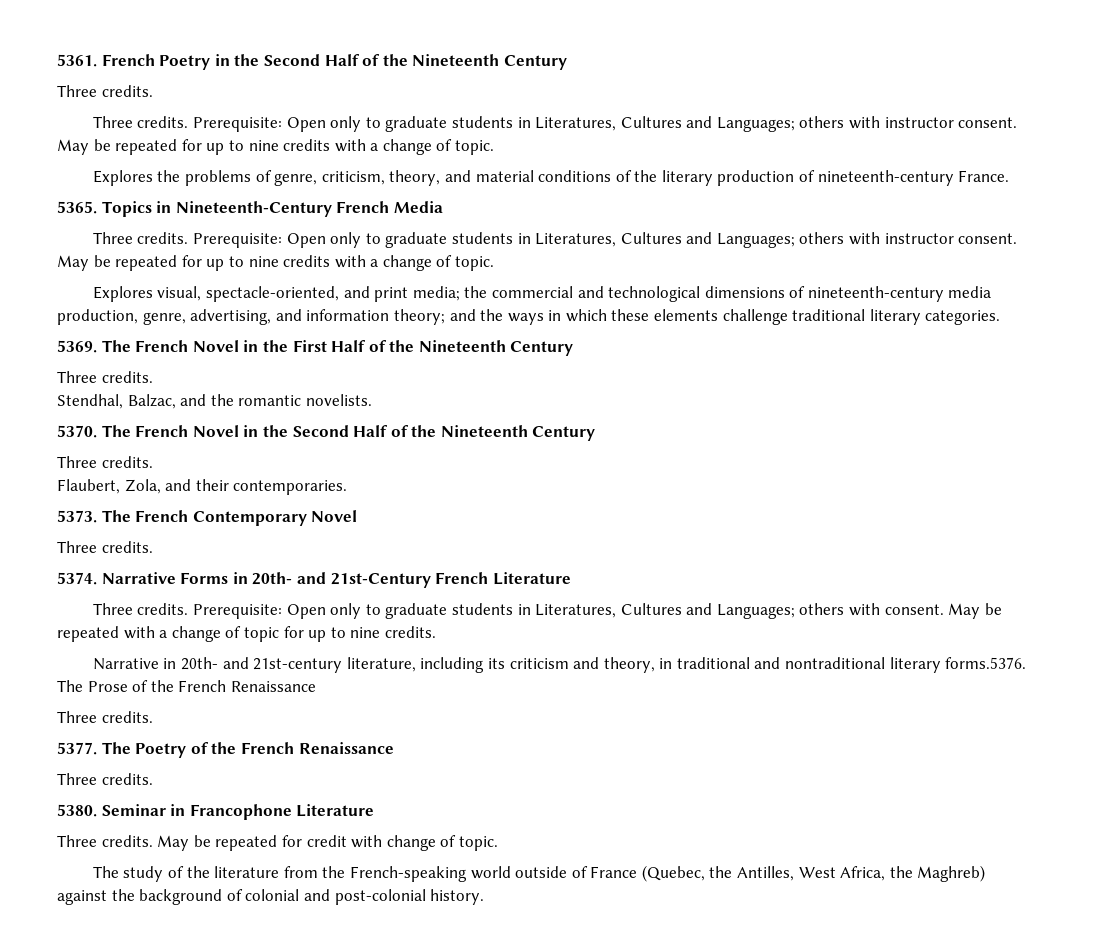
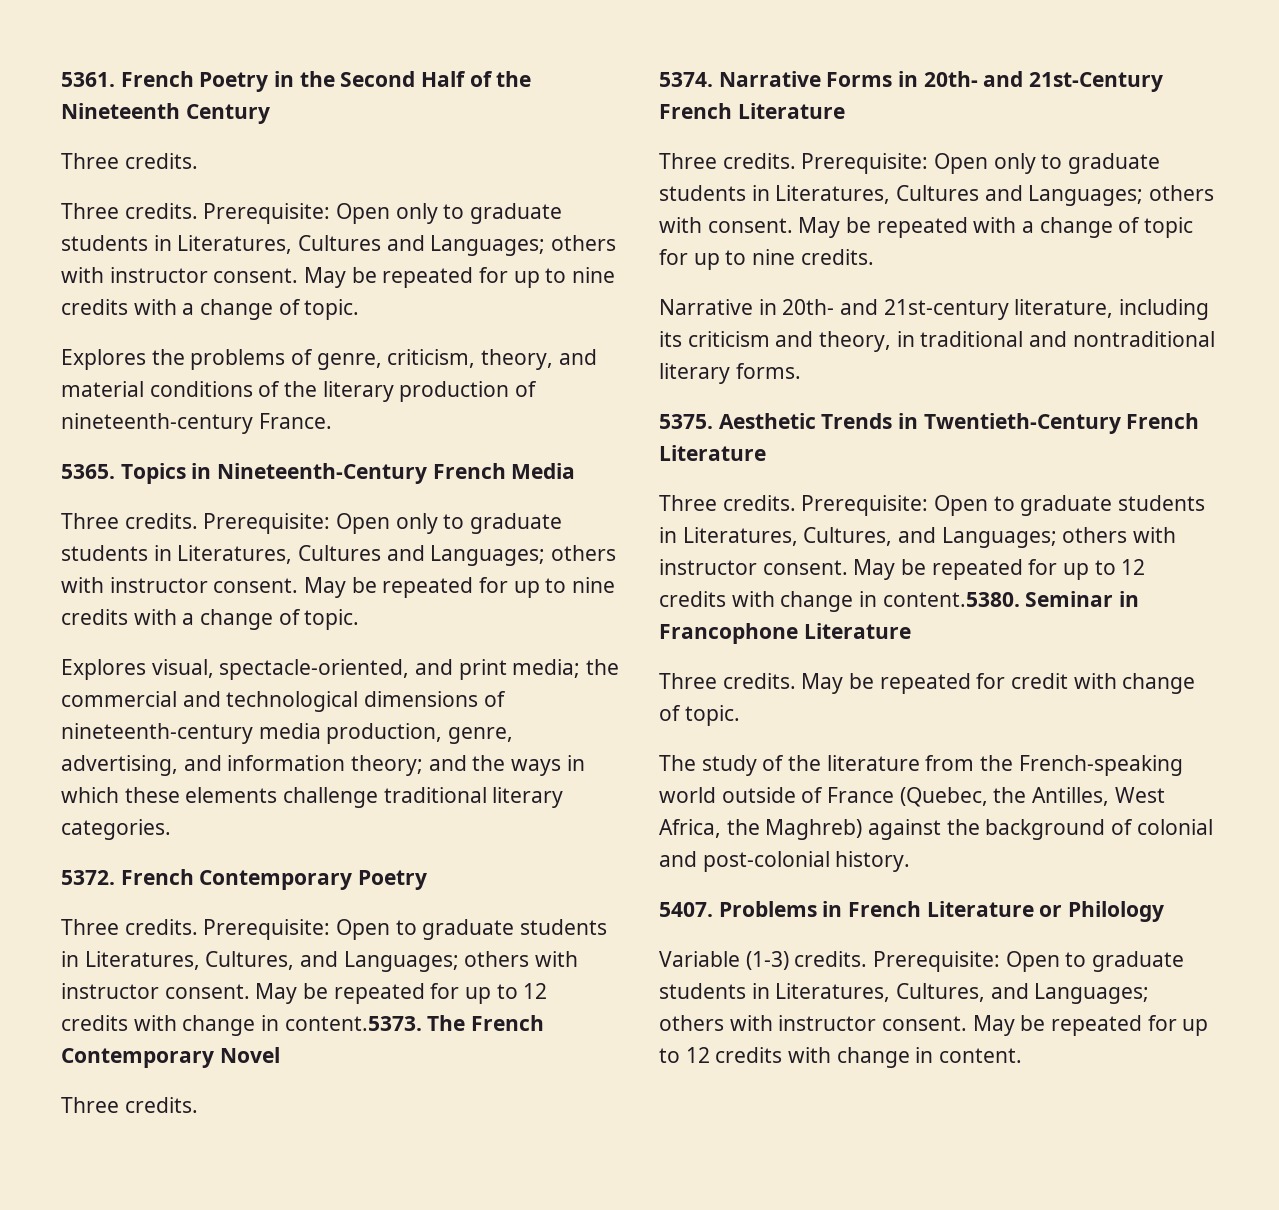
- 5369. The French Novel in the First Half of the Nineteenth Century
- Three credits.
- Stendhal, Balzac, and the romantic novelists.
- 5370. The French Novel in the Second Half of the Nineteenth Century
- Three credits.
- Flaubert, Zola, and their contemporaries.
- 5373. The French Contemporary Novel
+ 5372. French Contemporary Poetry
+ Three credits. Prerequisite: Open to graduate students in Literatures, Cultures, and Languages; others with instructor consent. May be repeated for up to 12 credits with change in content.5373. The French Contemporary Novel
- Narrative in 20th- and 21st-century literature, including its criticism and theory, in traditional and nontraditional literary forms.5376. The Prose of the French Renaissance
- Three credits.
- 5377. The Poetry of the French Renaissance
- Three credits.
- 5380. Seminar in Francophone Literature
+ Narrative in 20th- and 21st-century literature, including its criticism and theory, in traditional and nontraditional literary forms.
+ 5375. Aesthetic Trends in Twentieth-Century French Literature
+ Three credits. Prerequisite: Open to graduate students in Literatures, Cultures, and Languages; others with instructor consent. May be repeated for up to 12 credits with change in content.5380. Seminar in Francophone Literature
+ 5407. Problems in French Literature or Philology
+ Variable (1-3) credits. Prerequisite: Open to graduate students in Literatures, Cultures, and Languages; others with instructor consent. May be repeated for up to 12 credits with change in content.

